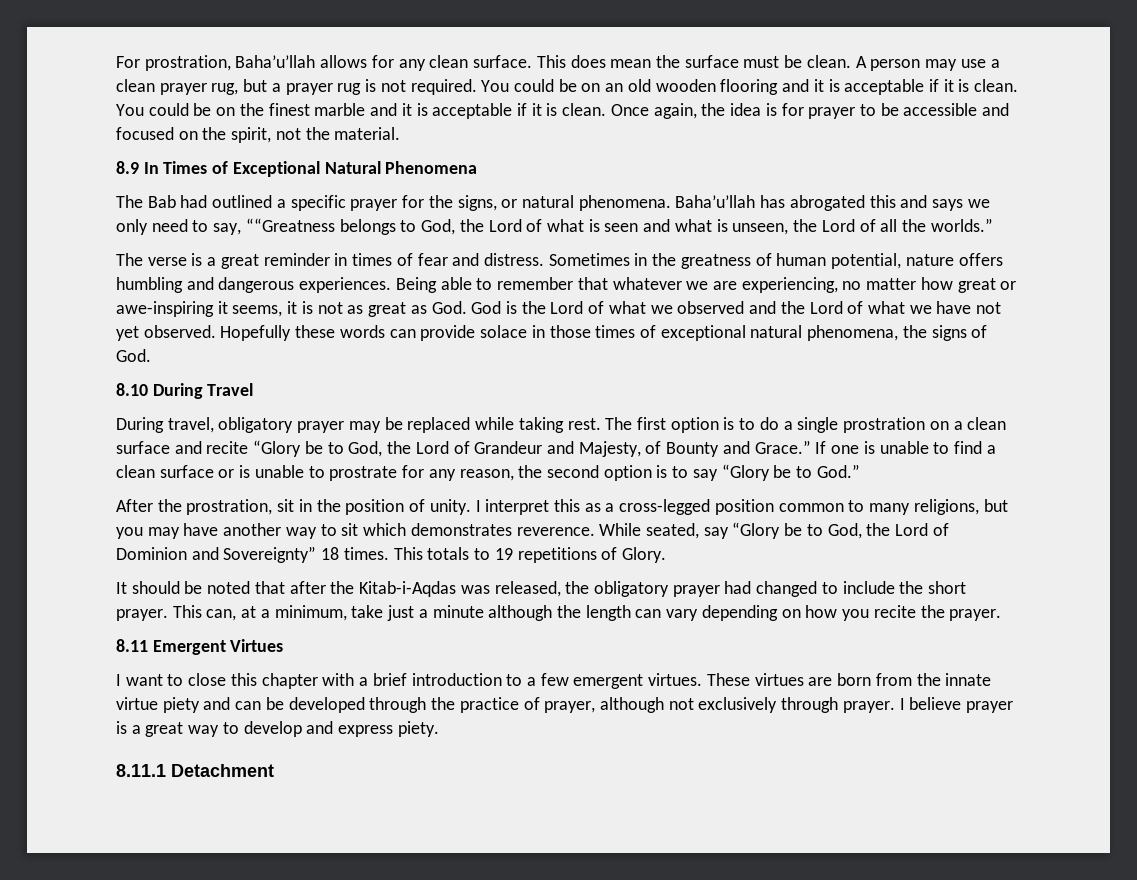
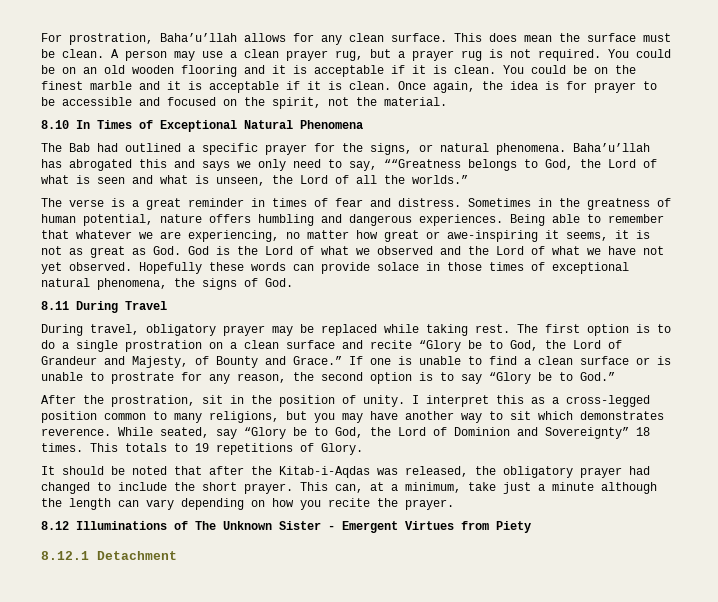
- 8.9 In Times of Exceptional Natural Phenomena
+ 8.10 In Times of Exceptional Natural Phenomena
- 8.10 During Travel
+ 8.11 During Travel
- 8.11 Emergent Virtues
- I want to close this chapter with a brief introduction to a few emergent virtues. These virtues are born from the innate virtue piety and can be developed through the practice of prayer, although not exclusively through prayer. I believe prayer is a great way to develop and express piety.
- 8.11.1 Detachment
+ 8.12 Illuminations of The Unknown Sister - Emergent Virtues from Piety
+ 8.12.1 Detachment

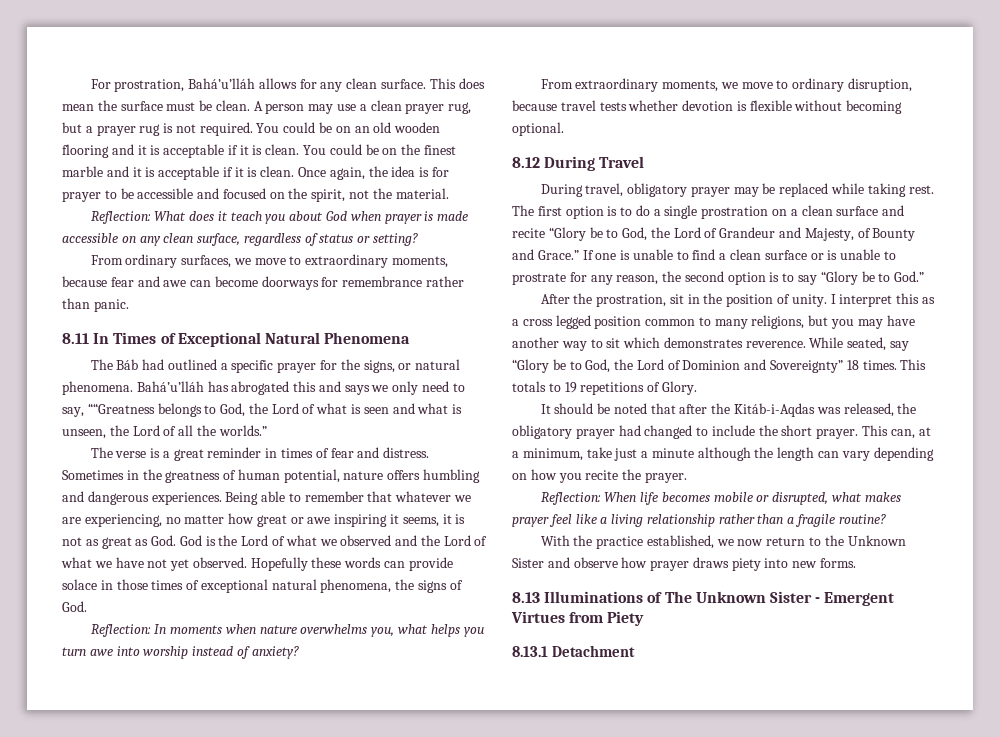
- For prostration, Baha’u’llah allows for any clean surface.
+ For prostration, Bahá’u’lláh allows for any clean surface.
- 8.10 In Times of Exceptional Natural Phenomena
+ Reflection: What does it teach you about God when prayer is made accessible on any clean surface, regardless of status or setting?
+ From ordinary surfaces, we move to extraordinary moments, because fear and awe can become doorways for remembrance rather than panic.
+ 8.11 In Times of Exceptional Natural Phenomena
- The Bab had outlined a specific prayer for the signs, or natural phenomena.
+ The Báb had outlined a specific prayer for the signs, or natural phenomena.
- Baha’u’llah has abrogated this and says we only need to say, ““Greatness belongs to God, the Lord of what is seen and what is unseen, the Lord of all the worlds.”
+ Bahá’u’lláh has abrogated this and says we only need to say, ““Greatness belongs to God, the Lord of what is seen and what is unseen, the Lord of all the worlds.”
- Being able to remember that whatever we are experiencing, no matter how great or awe-inspiring it seems, it is not as great as God. God is the Lord of what we observed and the Lord of what we have not yet observed.
+ Being able to remember that whatever we are experiencing, no matter how great or awe inspiring it seems, it is not as great as God. God is the Lord of what we observed and the Lord of what we have not yet observed.
- 8.11 During Travel
+ Reflection: In moments when nature overwhelms you, what helps you turn awe into worship instead of anxiety?
+ From extraordinary moments, we move to ordinary disruption, because travel tests whether devotion is flexible without becoming optional.
+ 8.12 During Travel
- I interpret this as a cross-legged position common to many religions, but you may have another way to sit which demonstrates reverence.
+ I interpret this as a cross legged position common to many religions, but you may have another way to sit which demonstrates reverence.
- It should be noted that after the Kitab-i-Aqdas was released, the obligatory prayer had changed to include the short prayer.
+ It should be noted that after the Kitáb-i-Aqdas was released, the obligatory prayer had changed to include the short prayer.
- 8.12 Illuminations of The Unknown Sister - Emergent Virtues from Piety
+ Reflection: When life becomes mobile or disrupted, what makes prayer feel like a living relationship rather than a fragile routine?
+ With the practice established, we now return to the Unknown Sister and observe how prayer draws piety into new forms.
+ 8.13 Illuminations of The Unknown Sister - Emergent Virtues from Piety
- 8.12.1 Detachment
+ 8.13.1 Detachment

